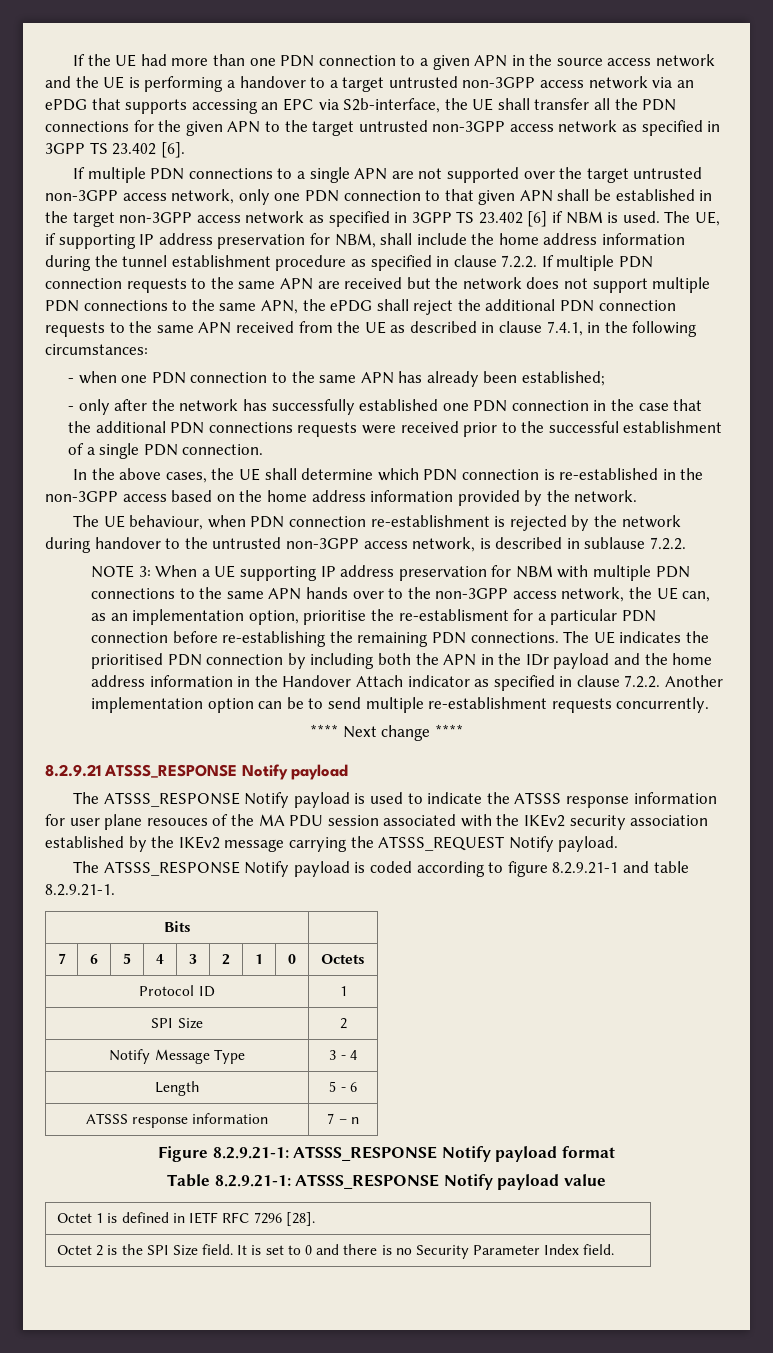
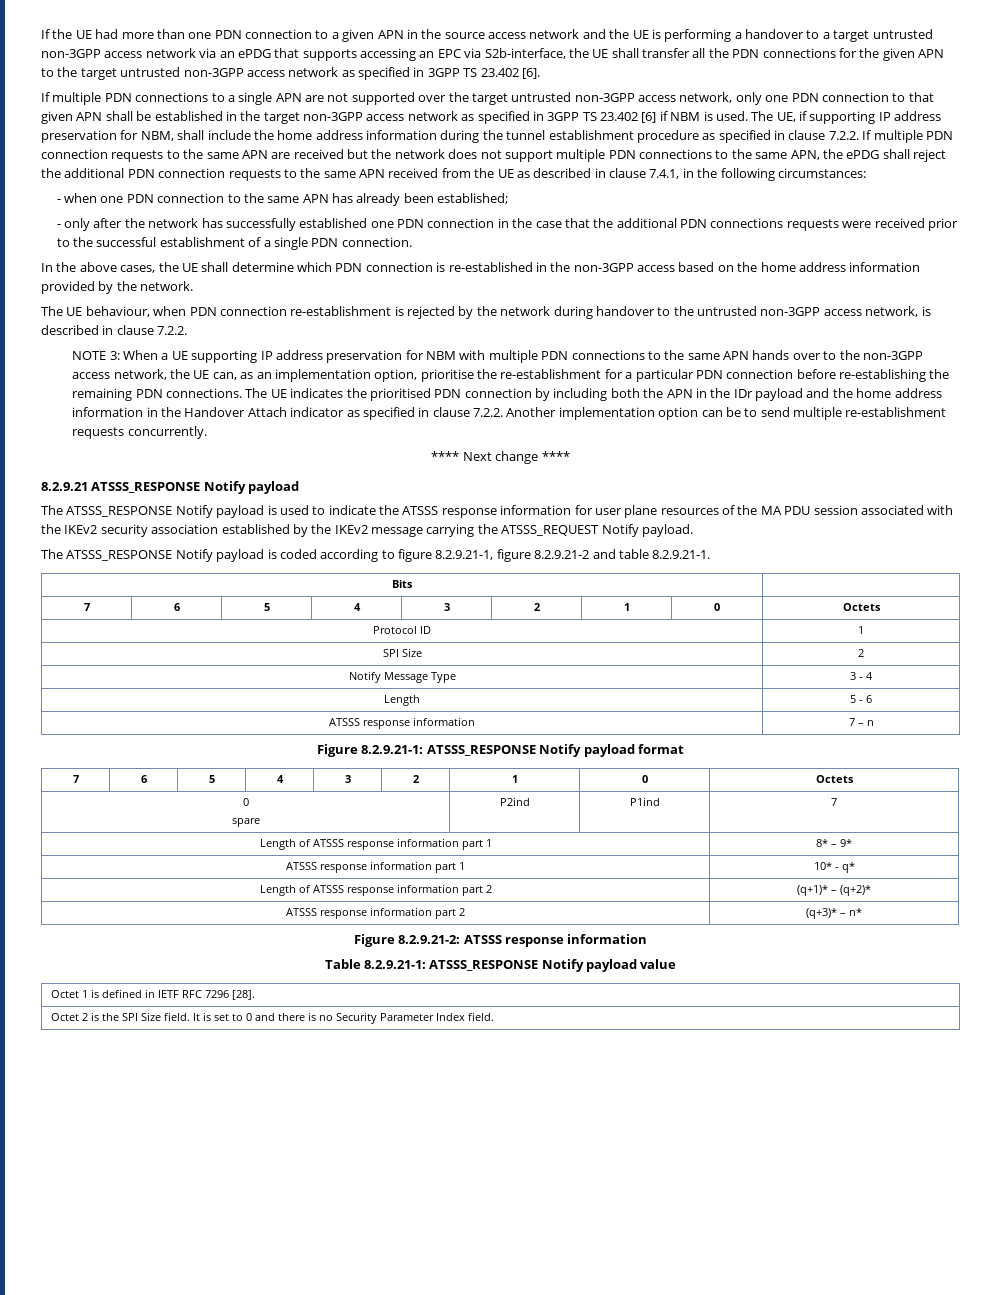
- The UE behaviour, when PDN connection re-establishment is rejected by the network during handover to the untrusted non-3GPP access network, is described in sublause 7.2.2.
+ The UE behaviour, when PDN connection re-establishment is rejected by the network during handover to the untrusted non-3GPP access network, is described in clause 7.2.2.
- NOTE 3: When a UE supporting IP address preservation for NBM with multiple PDN connections to the same APN hands over to the non-3GPP access network, the UE can, as an implementation option, prioritise the re-establisment for a particular PDN connection before re-establishing the remaining PDN connections.
+ NOTE 3: When a UE supporting IP address preservation for NBM with multiple PDN connections to the same APN hands over to the non-3GPP access network, the UE can, as an implementation option, prioritise the re-establishment for a particular PDN connection before re-establishing the remaining PDN connections.
- The ATSSS_RESPONSE Notify payload is used to indicate the ATSSS response information for user plane resouces of the MA PDU session associated with the IKEv2 security association established by the IKEv2 message carrying the ATSSS_REQUEST Notify payload.
+ The ATSSS_RESPONSE Notify payload is used to indicate the ATSSS response information for user plane resources of the MA PDU session associated with the IKEv2 security association established by the IKEv2 message carrying the ATSSS_REQUEST Notify payload.
- The ATSSS_RESPONSE Notify payload is coded according to figure 8.2.9.21-1 and table 8.2.9.21-1.
+ The ATSSS_RESPONSE Notify payload is coded according to figure 8.2.9.21-1, figure 8.2.9.21-2 and table 8.2.9.21-1.
  Figure 8.2.9.21-1: ATSSS_RESPONSE Notify payload format
+ 7 | 6 | 5 | 4 | 3 | 2 | 1 | 0 | Octets
+ 0
+ spare | P2ind | P1ind | 7
+ Length of ATSSS response information part 1 | 8* – 9*
+ ATSSS response information part 1 | 10* - q*
+ Length of ATSSS response information part 2 | (q+1)* – (q+2)*
+ ATSSS response information part 2 | (q+3)* – n*
+ Figure 8.2.9.21-2: ATSSS response information

